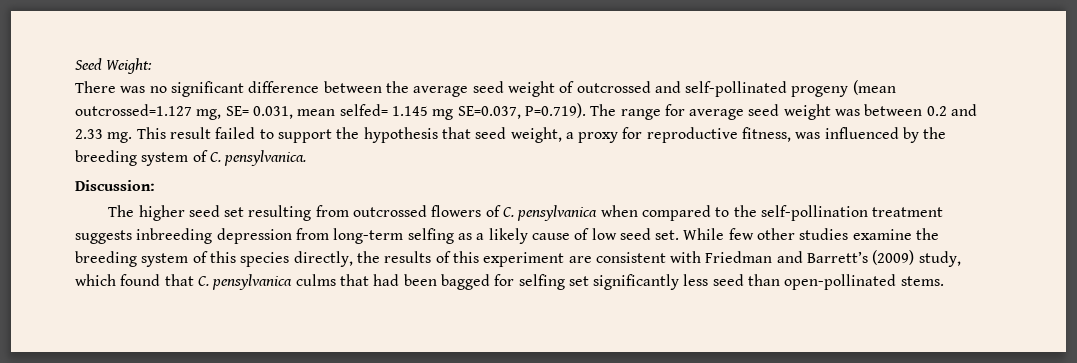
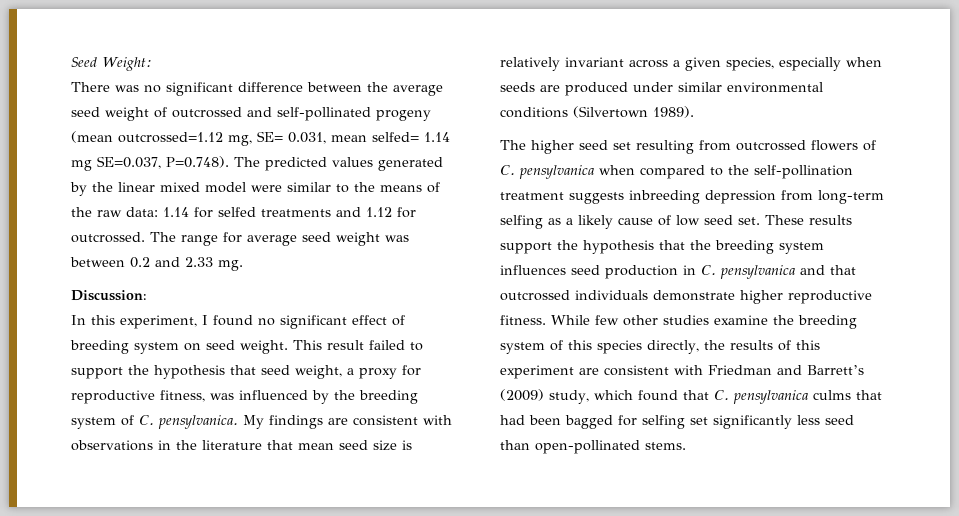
- There was no significant difference between the average seed weight of outcrossed and self-pollinated progeny (mean outcrossed=1.127 mg, SE= 0.031, mean selfed= 1.145 mg SE=0.037, P=0.719). The range for average seed weight was between 0.2 and 2.33 mg.
+ There was no significant difference between the average seed weight of outcrossed and self-pollinated progeny (mean outcrossed=1.12 mg, SE= 0.031, mean selfed= 1.14 mg SE=0.037, P=0.748). The predicted values generated by the linear mixed model were similar to the means of the raw data: 1.14 for selfed treatments and 1.12 for outcrossed. The range for average seed weight was between 0.2 and 2.33 mg.
+ Discussion:
+ In this experiment, I found no significant effect of breeding system on seed weight.
- This result failed to support the hypothesis that seed weight, a proxy for reproductive fitness, was influenced by the breeding system of C. pensylvanica.
- Discussion:
+ This result failed to support the hypothesis that seed weight, a proxy for reproductive fitness, was influenced by the breeding system of C. pensylvanica. My findings are consistent with observations in the literature that mean seed size is relatively invariant across a given species, especially when seeds are produced under similar environmental conditions (Silvertown 1989).
+ These results support the hypothesis that the breeding system influences seed production in C. pensylvanica and that outcrossed individuals demonstrate higher reproductive fitness.

